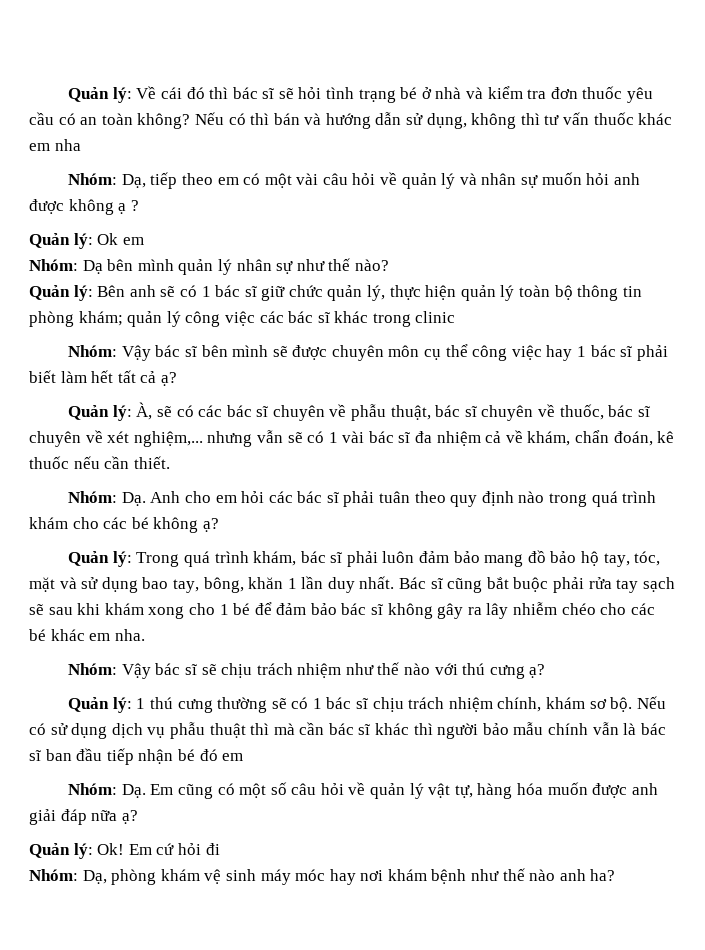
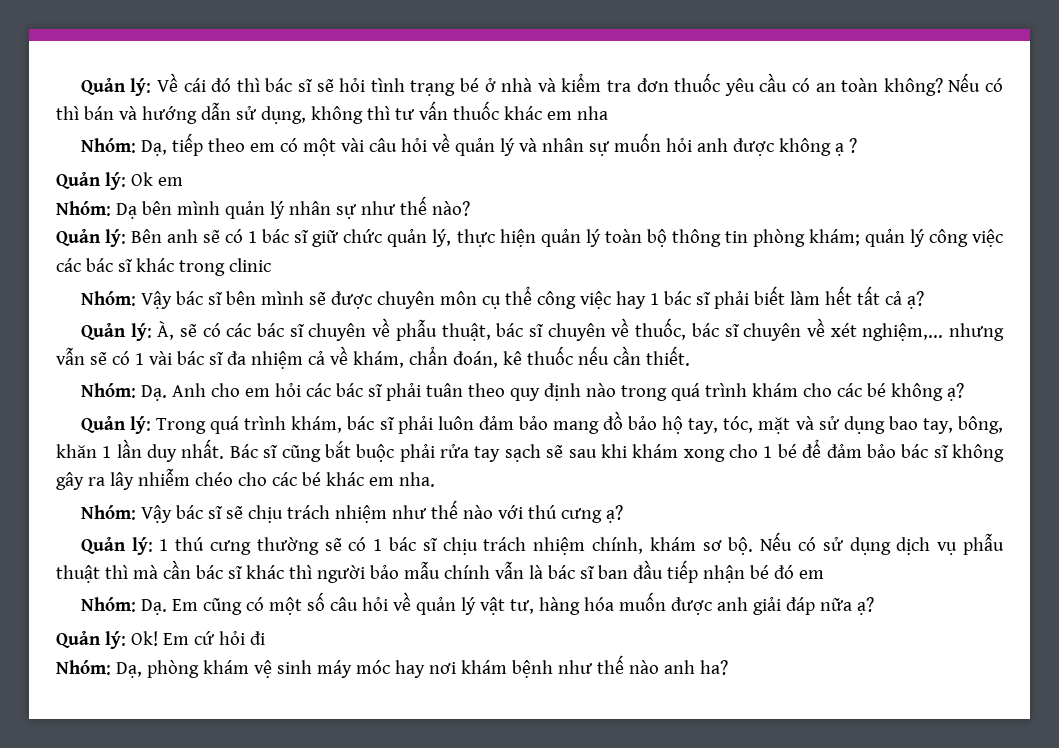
- Nhóm: Dạ. Em cũng có một số câu hỏi về quản lý vật tự, hàng hóa muốn được anh giải đáp nữa ạ?
+ Nhóm: Dạ. Em cũng có một số câu hỏi về quản lý vật tư, hàng hóa muốn được anh giải đáp nữa ạ?

